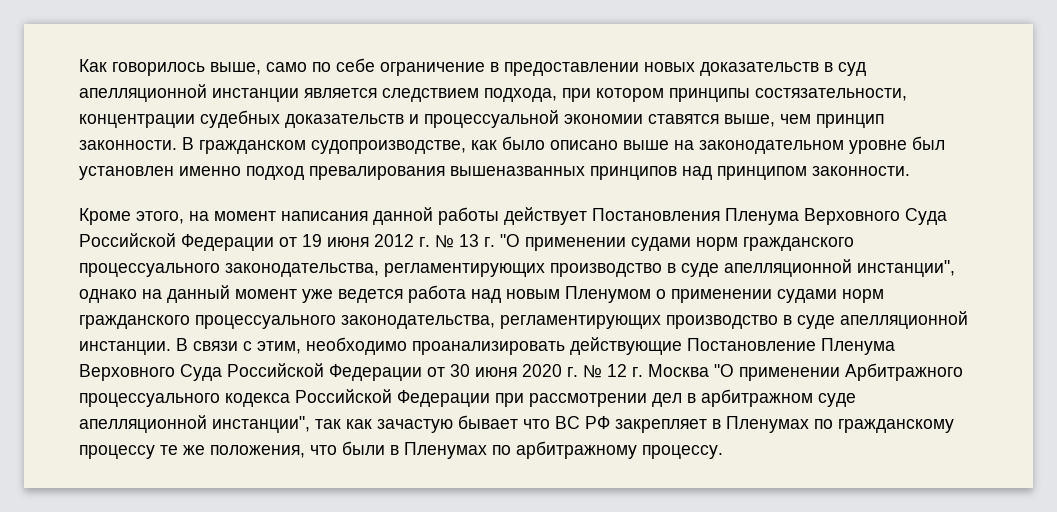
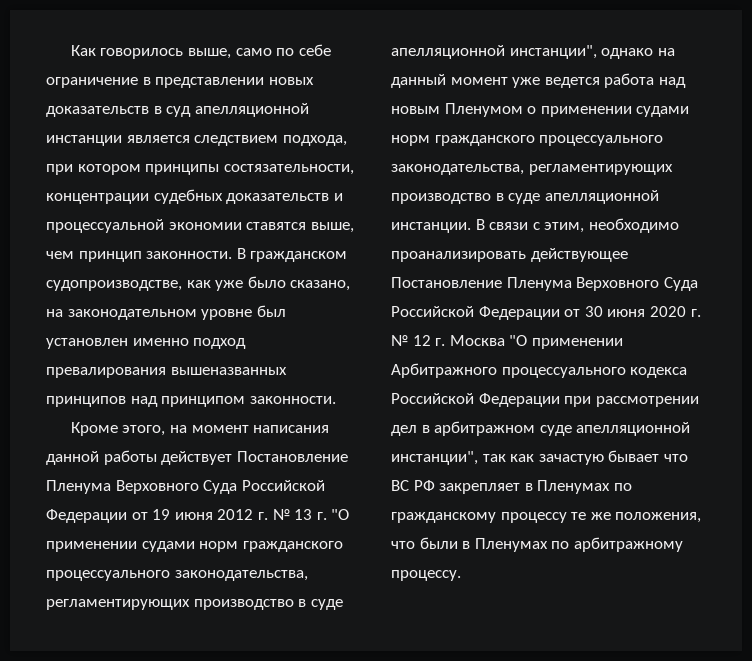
- Как говорилось выше, само по себе ограничение в предоставлении новых доказательств в суд апелляционной инстанции является следствием подхода, при котором принципы состязательности, концентрации судебных доказательств и процессуальной экономии ставятся выше, чем принцип законности.
+ Как говорилось выше, само по себе ограничение в представлении новых доказательств в суд апелляционной инстанции является следствием подхода, при котором принципы состязательности, концентрации судебных доказательств и процессуальной экономии ставятся выше, чем принцип законности.
- В гражданском судопроизводстве, как было описано выше на законодательном уровне был установлен именно подход превалирования вышеназванных принципов над принципом законности.
+ В гражданском судопроизводстве, как уже было сказано, на законодательном уровне был установлен именно подход превалирования вышеназванных принципов над принципом законности.
- Кроме этого, на момент написания данной работы действует Постановления Пленума Верховного Суда Российской Федерации от 19 июня 2012 г. № 13 г. "О применении судами норм гражданского процессуального законодательства, регламентирующих производство в суде апелляционной инстанции", однако на данный момент уже ведется работа над новым Пленумом о применении судами норм гражданского процессуального законодательства, регламентирующих производство в суде апелляционной инстанции.
+ Кроме этого, на момент написания данной работы действует Постановление Пленума Верховного Суда Российской Федерации от 19 июня 2012 г. № 13 г. "О применении судами норм гражданского процессуального законодательства, регламентирующих производство в суде апелляционной инстанции", однако на данный момент уже ведется работа над новым Пленумом о применении судами норм гражданского процессуального законодательства, регламентирующих производство в суде апелляционной инстанции.
- В связи с этим, необходимо проанализировать действующие Постановление Пленума Верховного Суда Российской Федерации от 30 июня 2020 г. № 12 г. Москва "О применении Арбитражного процессуального кодекса Российской Федерации при рассмотрении дел в арбитражном суде апелляционной инстанции", так как зачастую бывает что ВС РФ закрепляет в Пленумах по гражданскому процессу те же положения, что были в Пленумах по арбитражному процессу.
+ В связи с этим, необходимо проанализировать действующее Постановление Пленума Верховного Суда Российской Федерации от 30 июня 2020 г. № 12 г. Москва "О применении Арбитражного процессуального кодекса Российской Федерации при рассмотрении дел в арбитражном суде апелляционной инстанции", так как зачастую бывает что ВС РФ закрепляет в Пленумах по гражданскому процессу те же положения, что были в Пленумах по арбитражному процессу.

